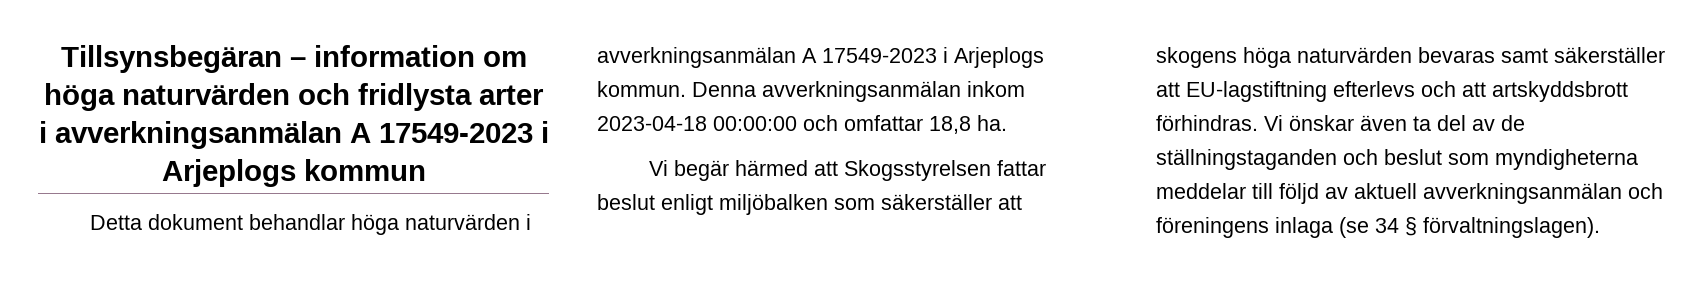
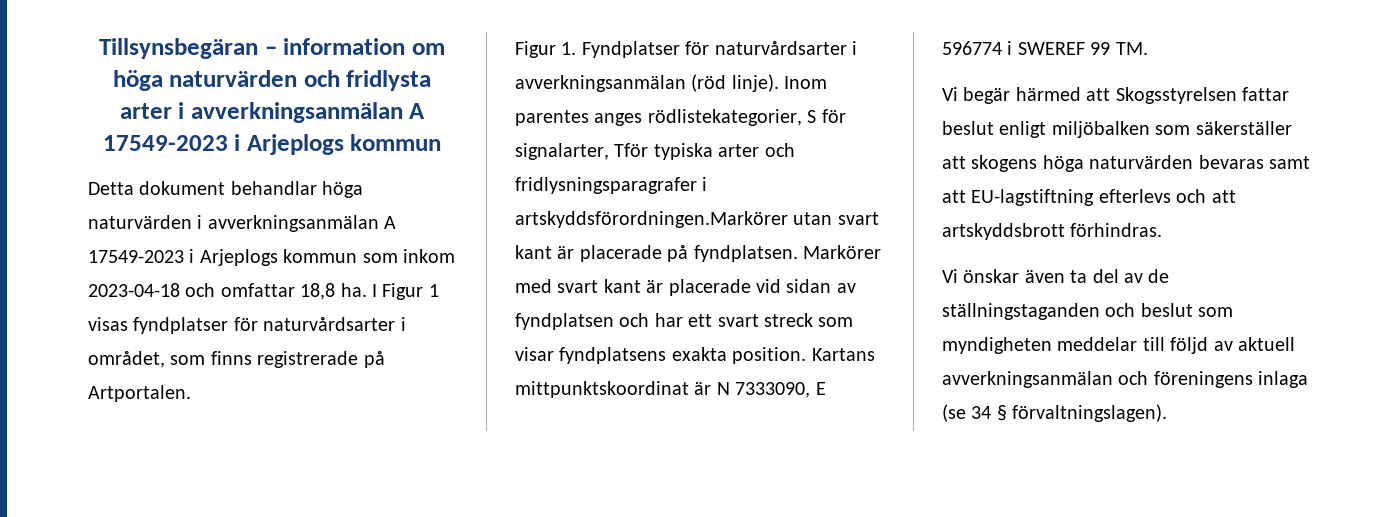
- Detta dokument behandlar höga naturvärden i avverkningsanmälan A 17549-2023 i Arjeplogs kommun. Denna avverkningsanmälan inkom 2023-04-18 00:00:00 och omfattar 18,8 ha.
+ Detta dokument behandlar höga naturvärden i avverkningsanmälan A 17549-2023 i Arjeplogs kommun som inkom 2023-04-18 och omfattar 18,8 ha. I Figur 1 visas fyndplatser för naturvårdsarter i området, som finns registrerade på Artportalen.
+ Figur 1. Fyndplatser för naturvårdsarter i avverkningsanmälan (röd linje). Inom parentes anges rödlistekategorier, S för signalarter, Tför typiska arter och fridlysningsparagrafer i artskyddsförordningen.Markörer utan svart kant är placerade på fyndplatsen. Markörer med svart kant är placerade vid sidan av fyndplatsen och har ett svart streck som visar fyndplatsens exakta position. Kartans mittpunktskoordinat är N 7333090, E 596774 i SWEREF 99 TM.
- Vi begär härmed att Skogsstyrelsen fattar beslut enligt miljöbalken som säkerställer att skogens höga naturvärden bevaras samt säkerställer att EU-lagstiftning efterlevs och att artskyddsbrott förhindras. Vi önskar även ta del av de ställningstaganden och beslut som myndigheterna meddelar till följd av aktuell avverkningsanmälan och föreningens inlaga (se 34 § förvaltningslagen).
+ Vi begär härmed att Skogsstyrelsen fattar beslut enligt miljöbalken som säkerställer att skogens höga naturvärden bevaras samt att EU-lagstiftning efterlevs och att artskyddsbrott förhindras.
+ Vi önskar även ta del av de ställningstaganden och beslut som myndigheten meddelar till följd av aktuell avverkningsanmälan och föreningens inlaga (se 34 § förvaltningslagen).

